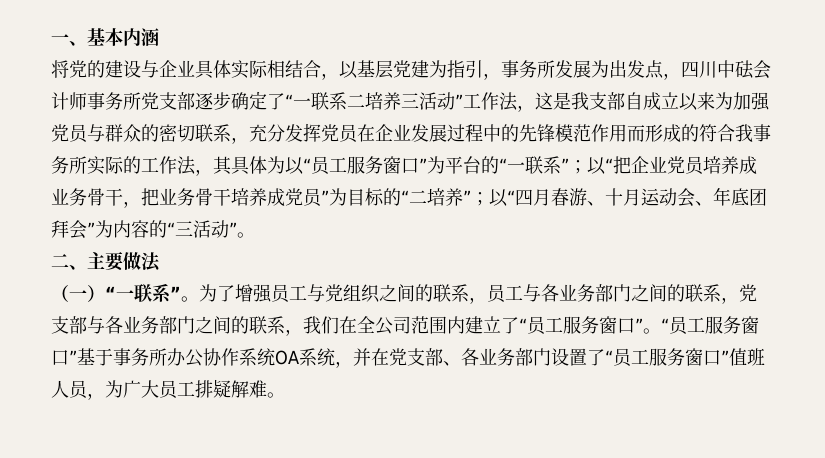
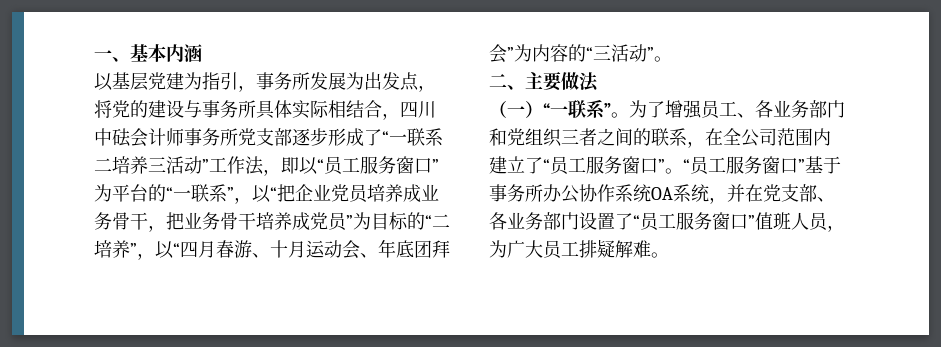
- 将党的建设与企业具体实际相结合，以基层党建为指引，事务所发展为出发点，四川中砝会计师事务所党支部逐步确定了“一联系二培养三活动”工作法，这是我支部自成立以来为加强党员与群众的密切联系，充分发挥党员在企业发展过程中的先锋模范作用而形成的符合我事务所实际的工作法，其具体为以“员工服务窗口”为平台的“一联系”；以“把企业党员培养成业务骨干，把业务骨干培养成党员”为目标的“二培养”；以“四月春游、十月运动会、年底团拜会”为内容的“三活动”。
+ 以基层党建为指引，事务所发展为出发点，将党的建设与事务所具体实际相结合，四川中砝会计师事务所党支部逐步形成了“一联系二培养三活动”工作法，即以“员工服务窗口”为平台的“一联系”，以“把企业党员培养成业务骨干，把业务骨干培养成党员”为目标的“二培养”，以“四月春游、十月运动会、年底团拜会”为内容的“三活动”。
- 为了增强员工与党组织之间的联系，员工与各业务部门之间的联系，党支部与各业务部门之间的联系，我们在全公司范围内建立了“员工服务窗口”。
+ 为了增强员工、各业务部门和党组织三者之间的联系，在全公司范围内建立了“员工服务窗口”。

